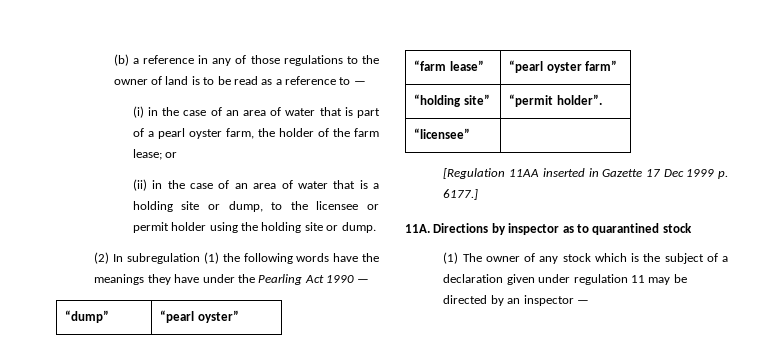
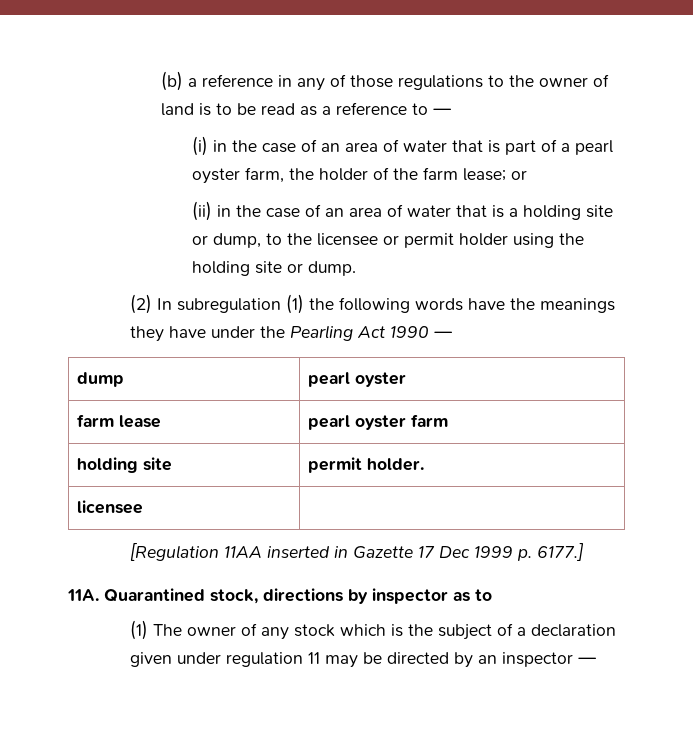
- “dump” | “pearl oyster”
- “farm lease” | “pearl oyster farm”
- “holding site” | “permit holder”.
- “licensee” |
+ dump | pearl oyster
+ farm lease | pearl oyster farm
+ holding site | permit holder.
+ licensee |
- Directions by inspector as to quarantined stock
+ Quarantined stock, directions by inspector as to

